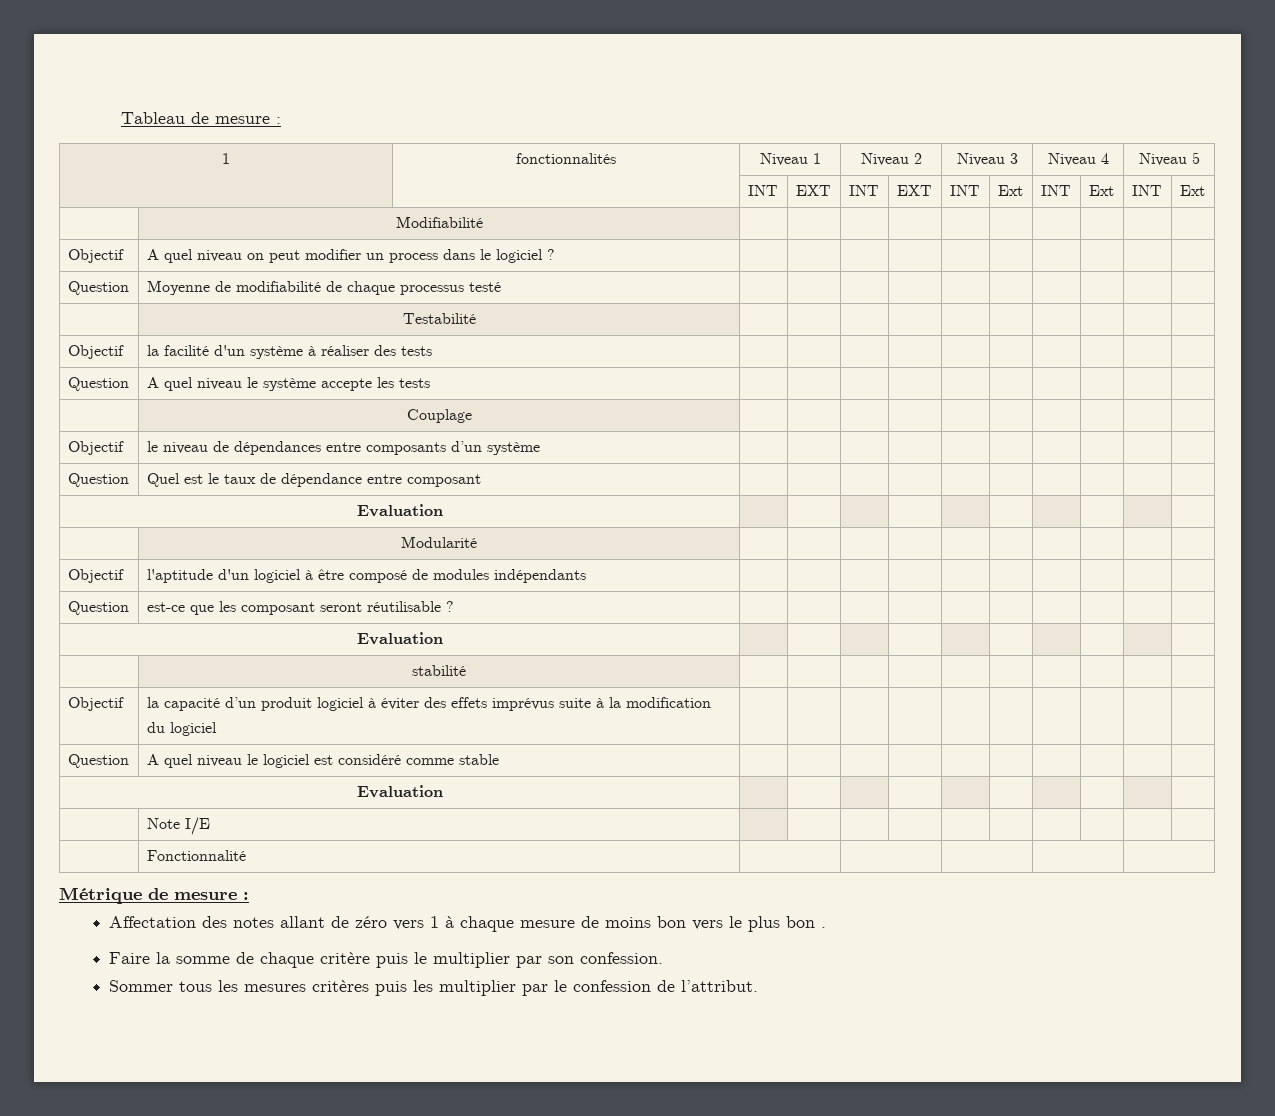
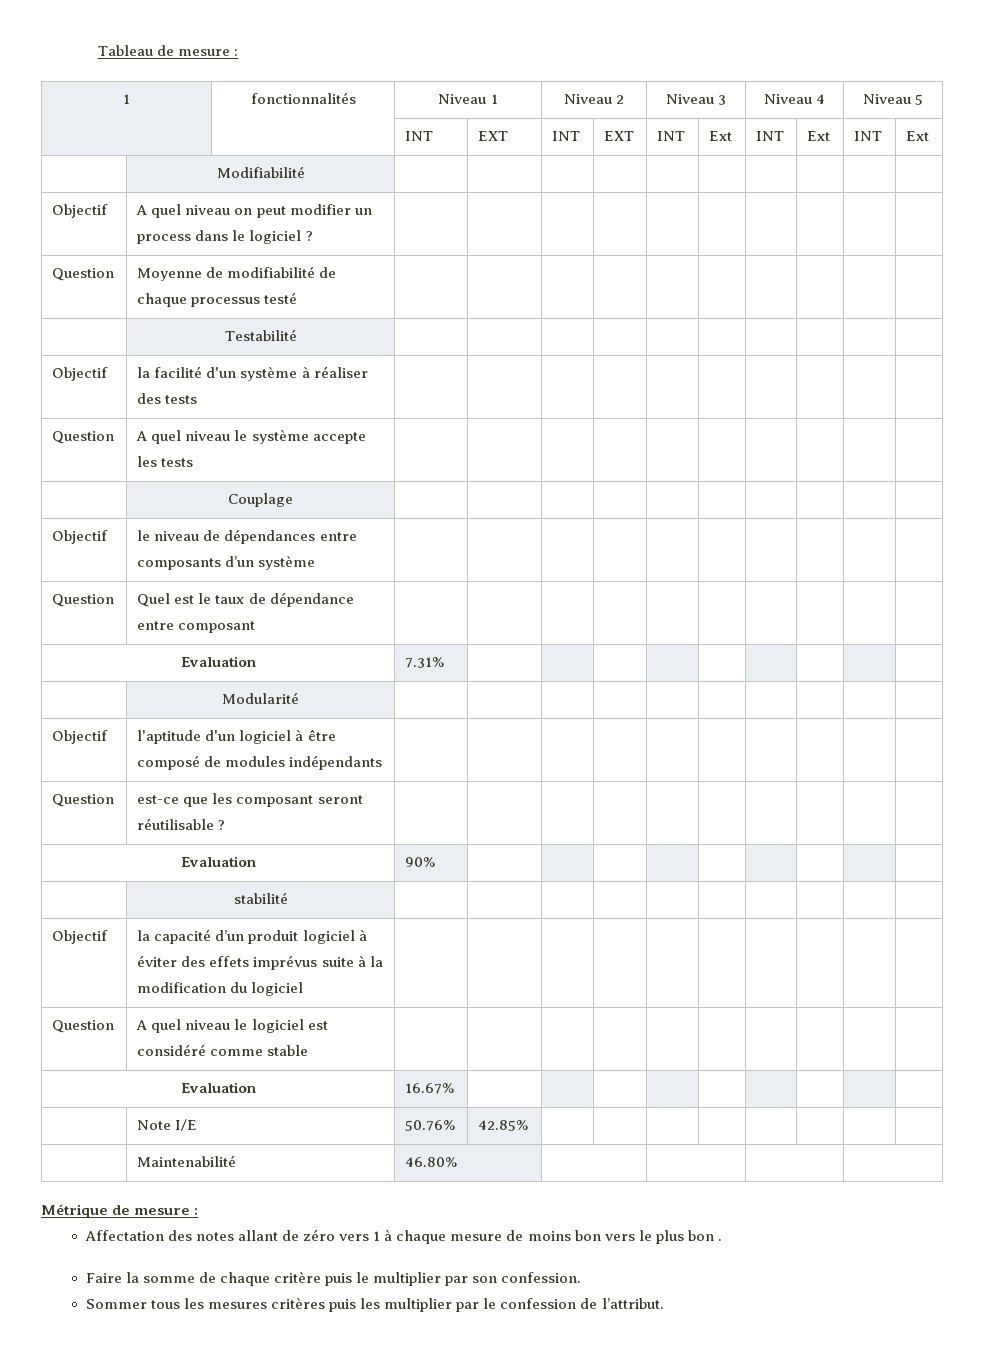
  Question | Quel est le taux de dépendance entre composant | | | | | | | | | |
- Evaluation | | | | | | | | | |
+ Evaluation | 7.31% | | | | | | | | |
  Question | est-ce que les composant seront réutilisable ? | | | | | | | | | |
- Evaluation | | | | | | | | | |
+ Evaluation | 90% | | | | | | | | |
  Question | A quel niveau le logiciel est considéré comme stable | | | | | | | | | |
- Evaluation | | | | | | | | | |
+ Evaluation | 16.67% | | | | | | | | |
- | Note I/E | | | | | | | | | |
- | Fonctionnalité | | | | |
+ | Note I/E | 50.76% | 42.85% | | | | | | | |
+ | Maintenabilité | 46.80% | | | |

